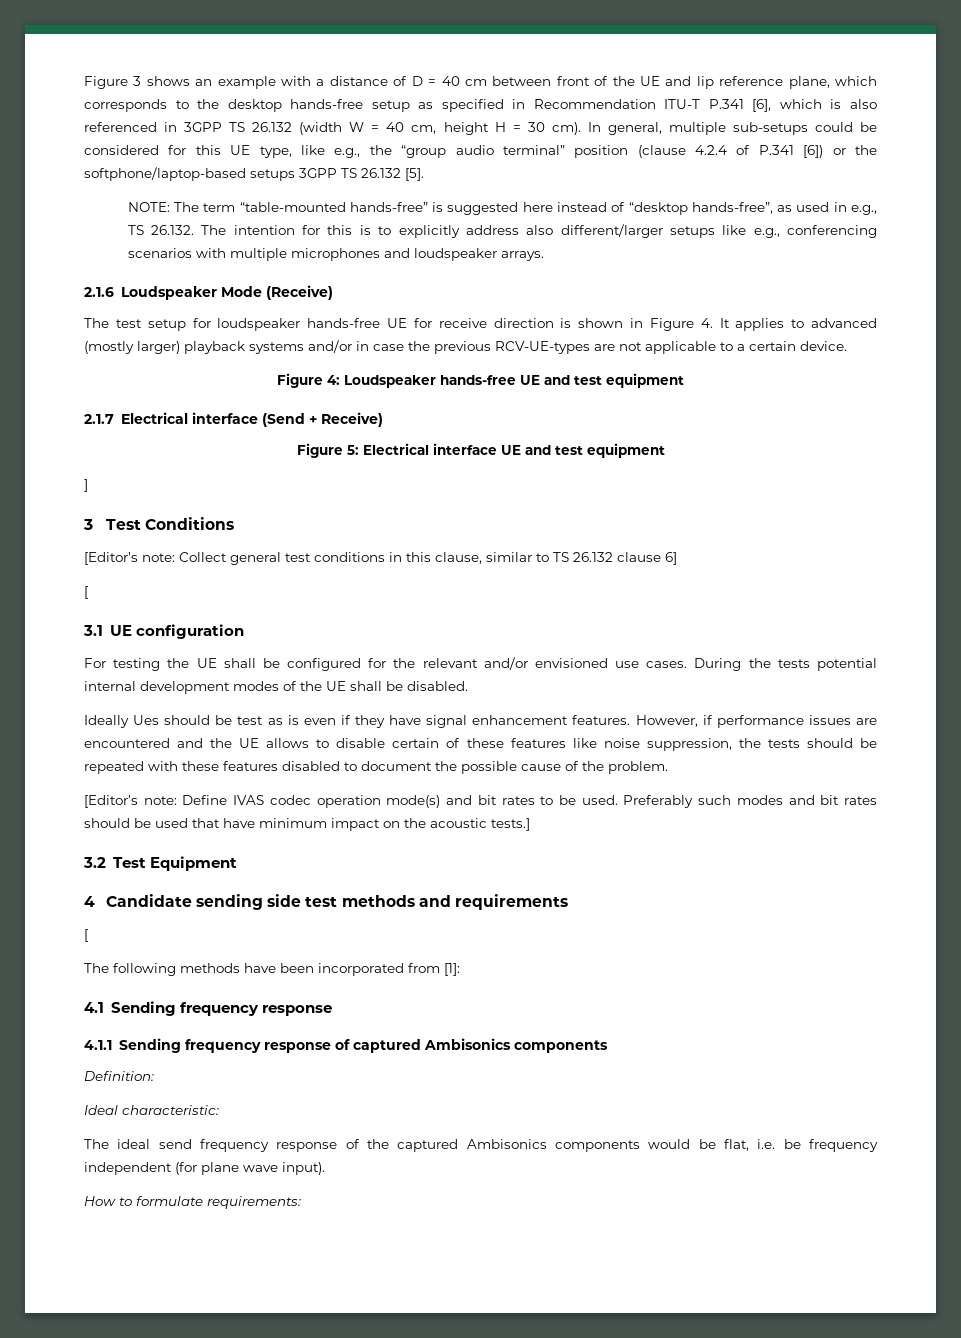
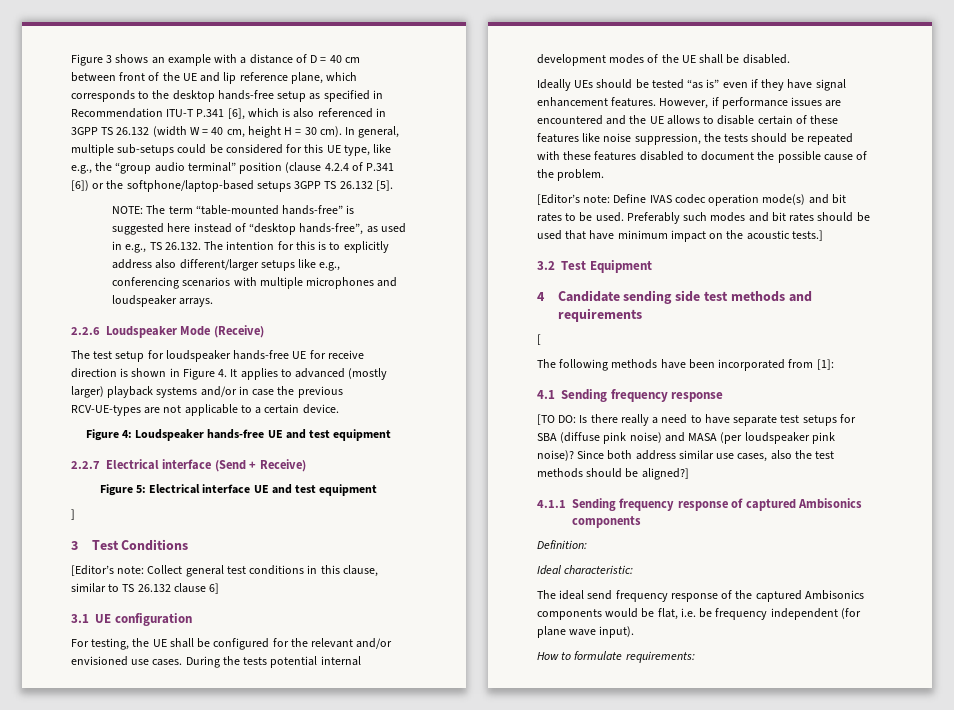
- 2.1.6 Loudspeaker Mode (Receive)
+ 2.2.6 Loudspeaker Mode (Receive)
- 2.1.7 Electrical interface (Send + Receive)
+ 2.2.7 Electrical interface (Send + Receive)
  [Editor’s note: Collect general test conditions in this clause, similar to TS 26.132 clause 6]
- [
- For testing the UE shall be configured for the relevant and/or envisioned use cases.
+ For testing, the UE shall be configured for the relevant and/or envisioned use cases.
- Ideally Ues should be test as is even if they have signal enhancement features.
+ Ideally UEs should be tested “as is” even if they have signal enhancement features.
+ [TO DO: Is there really a need to have separate test setups for SBA (diffuse pink noise) and MASA (per loudspeaker pink noise)? Since both address similar use cases, also the test methods should be aligned?]

